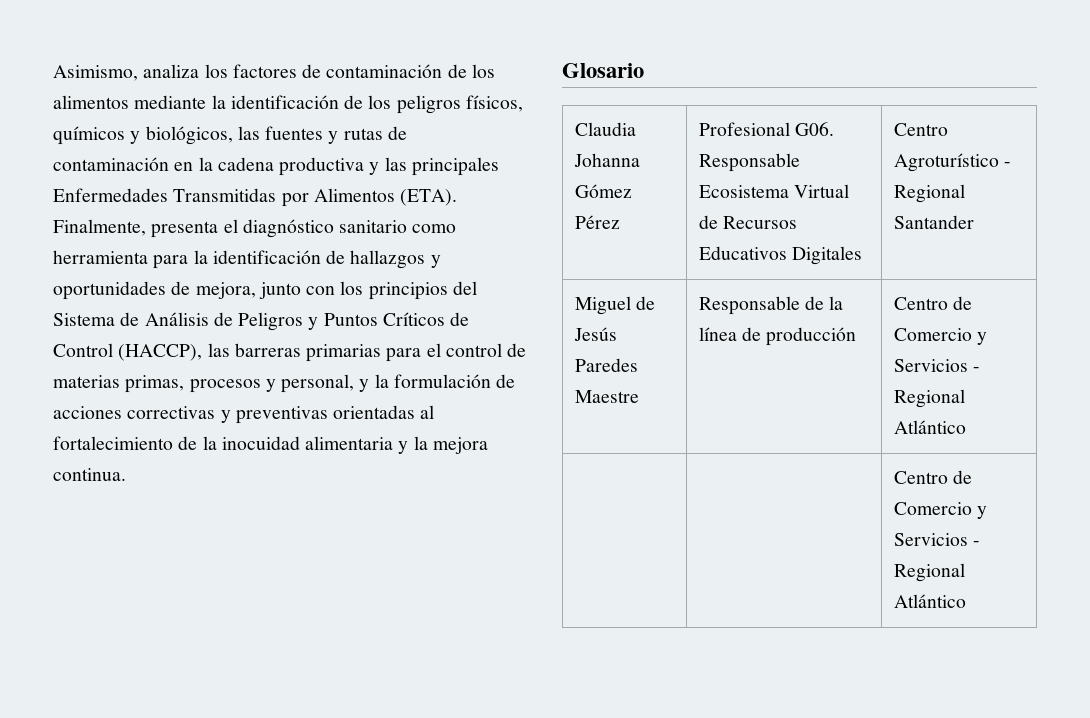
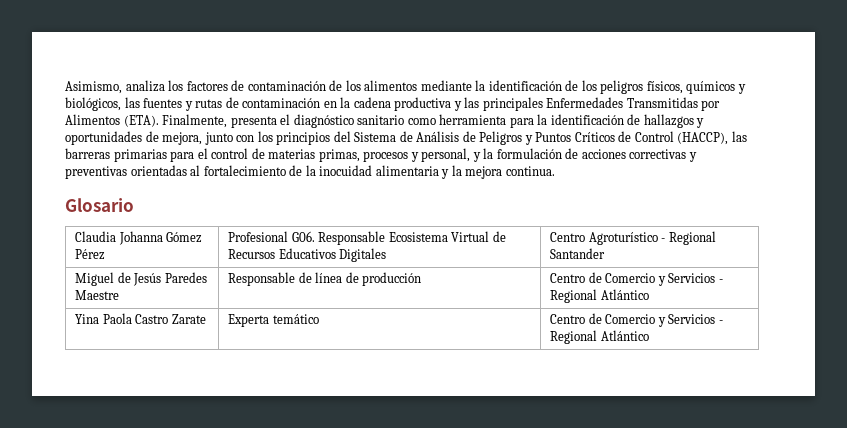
- Miguel de Jesús Paredes Maestre | Responsable de la línea de producción | Centro de Comercio y Servicios - Regional Atlántico
+ Miguel de Jesús Paredes Maestre | Responsable de línea de producción | Centro de Comercio y Servicios - Regional Atlántico
- | | Centro de Comercio y Servicios - Regional Atlántico
+ Yina Paola Castro Zarate | Experta temático | Centro de Comercio y Servicios - Regional Atlántico

